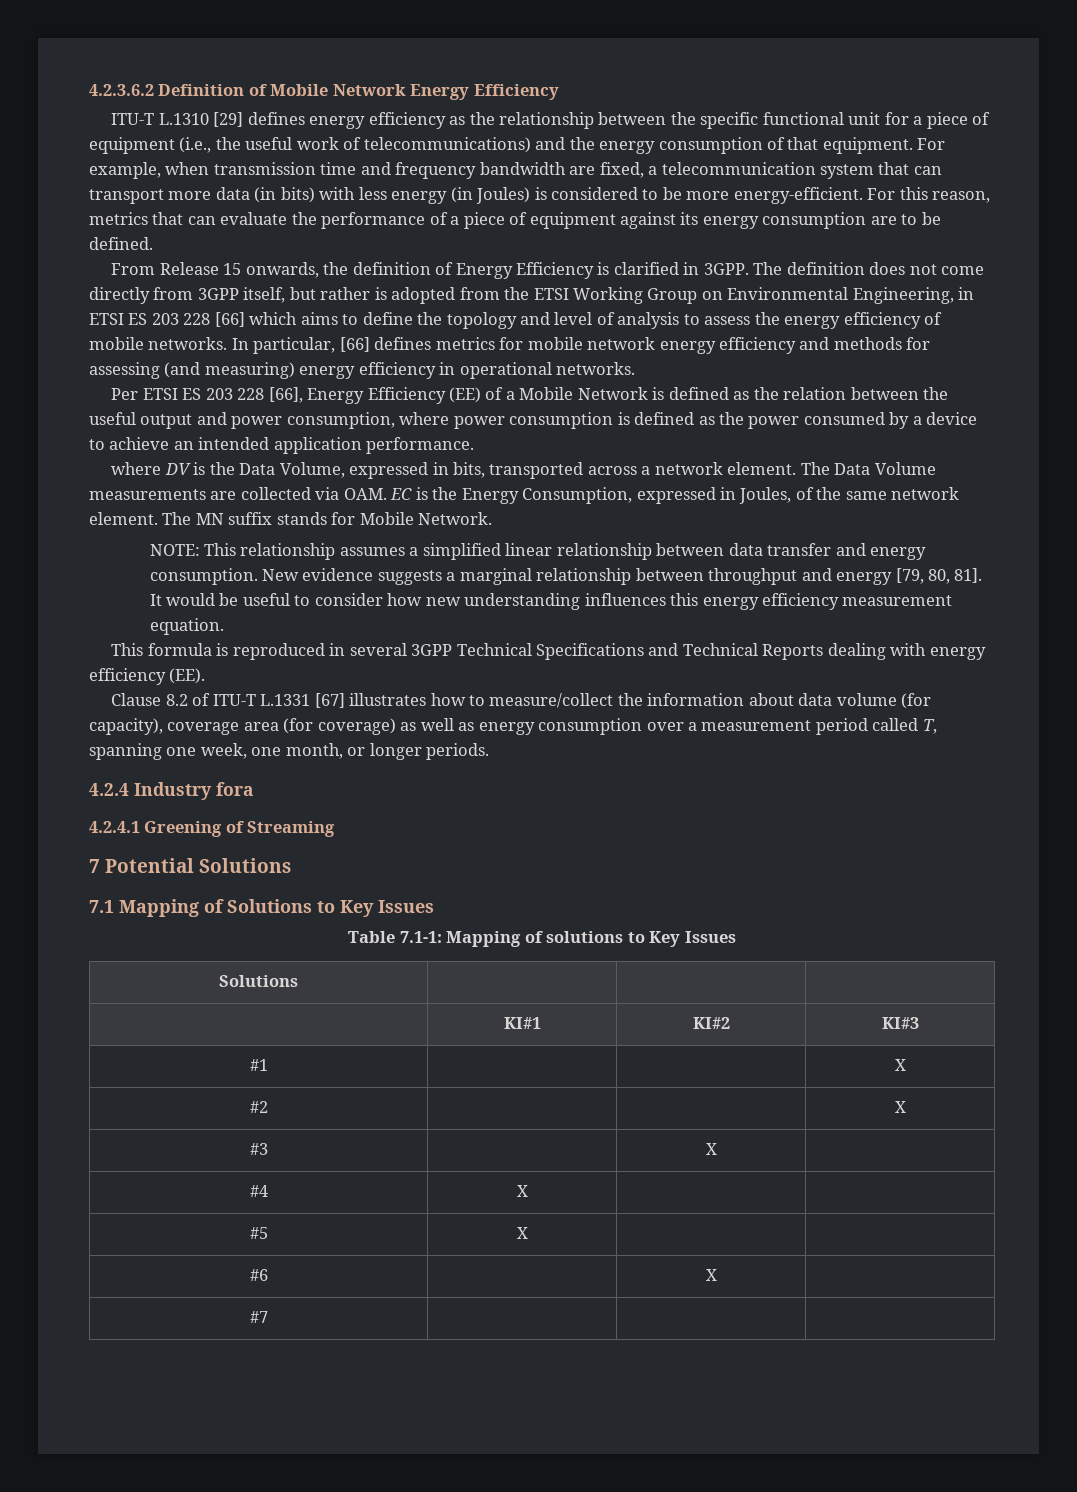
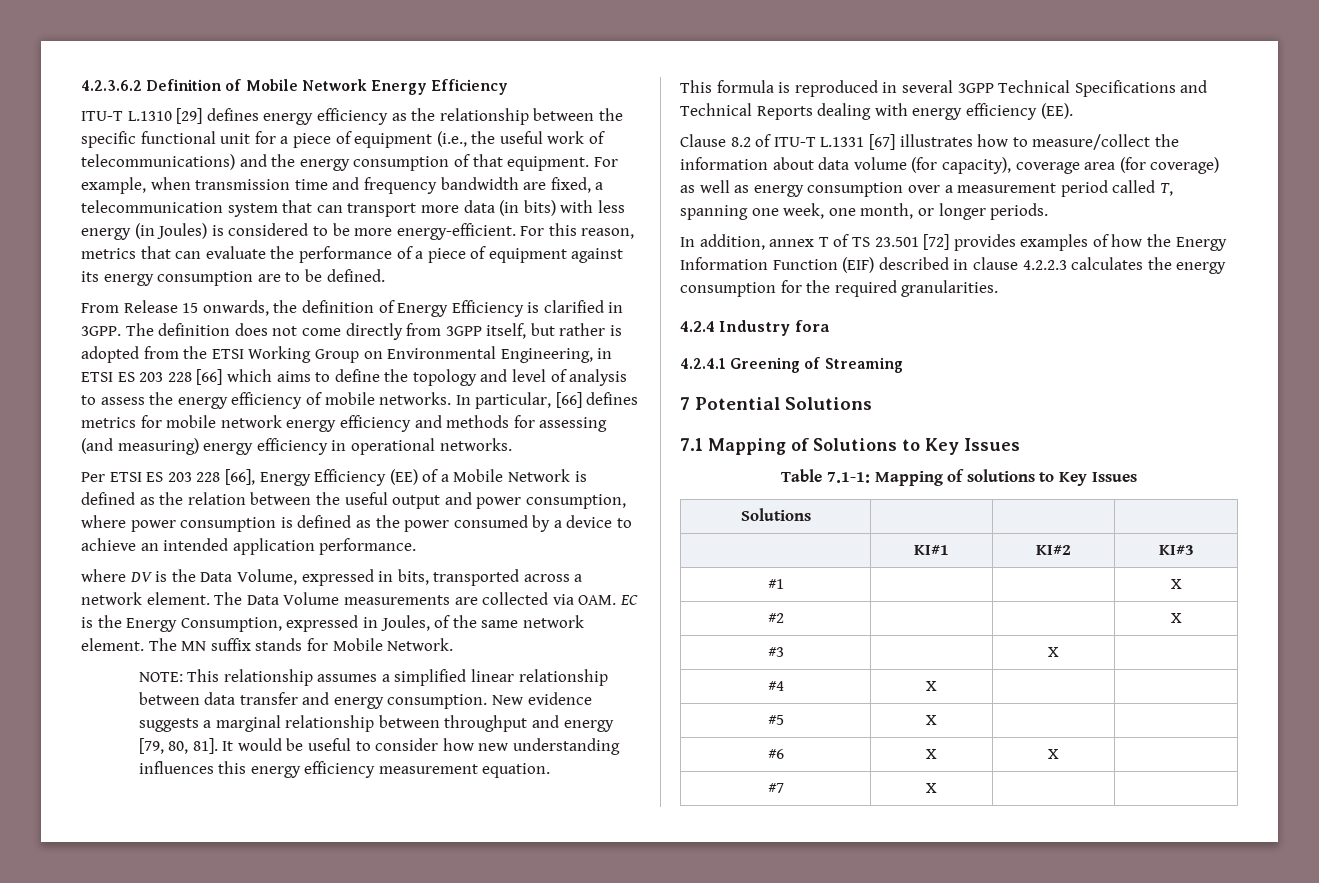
+ In addition, annex T of TS 23.501 [72] provides examples of how the Energy Information Function (EIF) described in clause 4.2.2.3 calculates the energy consumption for the required granularities.
- #6 | | X |
+ #6 | X | X |
- #7 | | |
+ #7 | X | |

